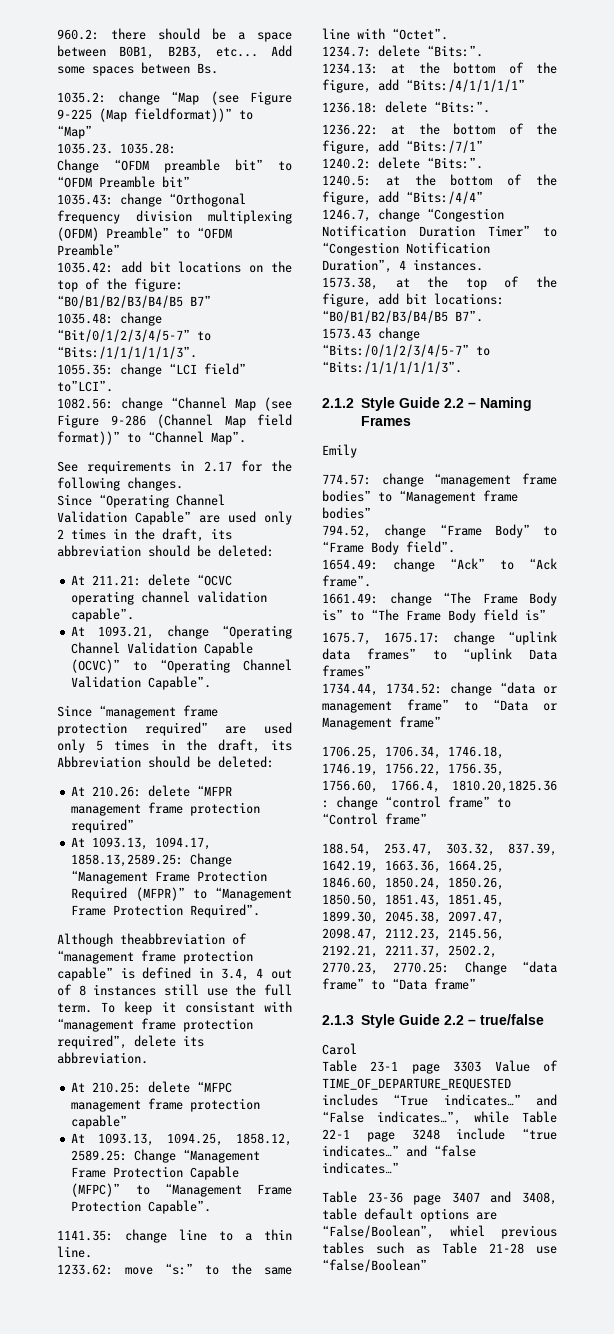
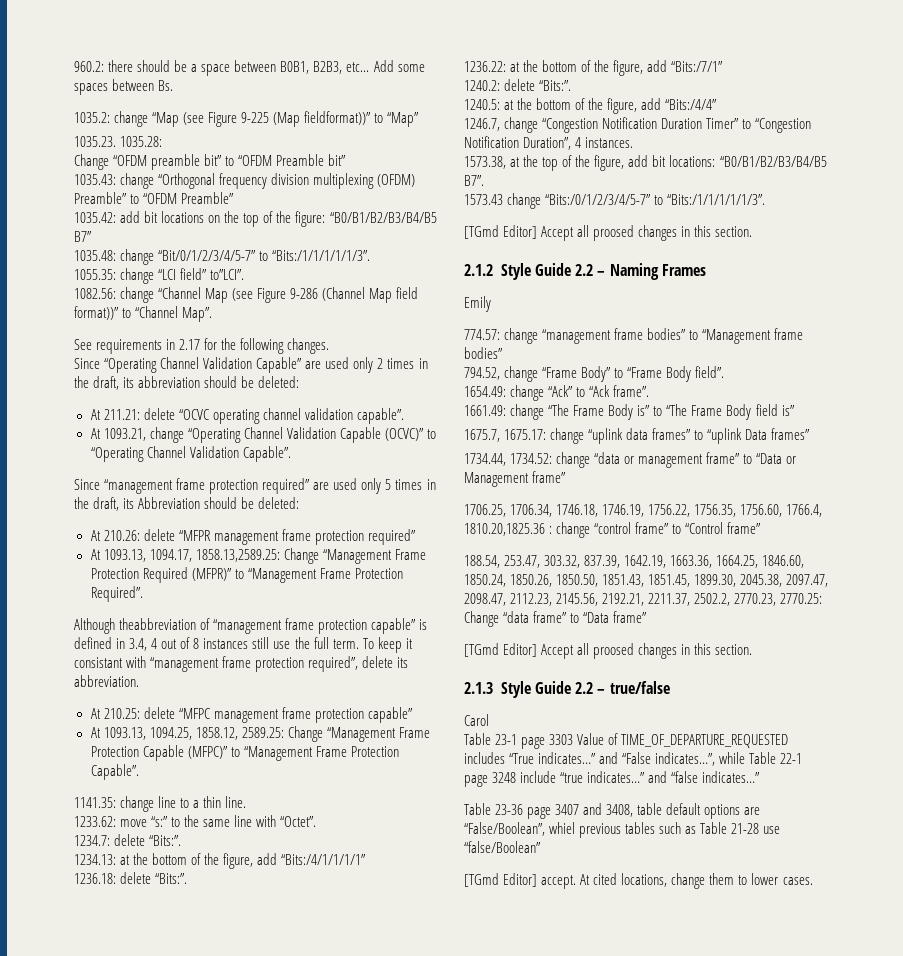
  1573.43 change “Bits:/0/1/2/3/4/5-7” to “Bits:/1/1/1/1/1/3”.
+ [TGmd Editor] Accept all proosed changes in this section.
  188.54, 253.47, 303.32, 837.39, 1642.19, 1663.36, 1664.25, 1846.60, 1850.24, 1850.26, 1850.50, 1851.43, 1851.45, 1899.30, 2045.38, 2097.47, 2098.47, 2112.23, 2145.56, 2192.21, 2211.37, 2502.2, 2770.23, 2770.25: Change “data frame” to “Data frame”
+ [TGmd Editor] Accept all proosed changes in this section.
+ [TGmd Editor] accept. At cited locations, change them to lower cases.

